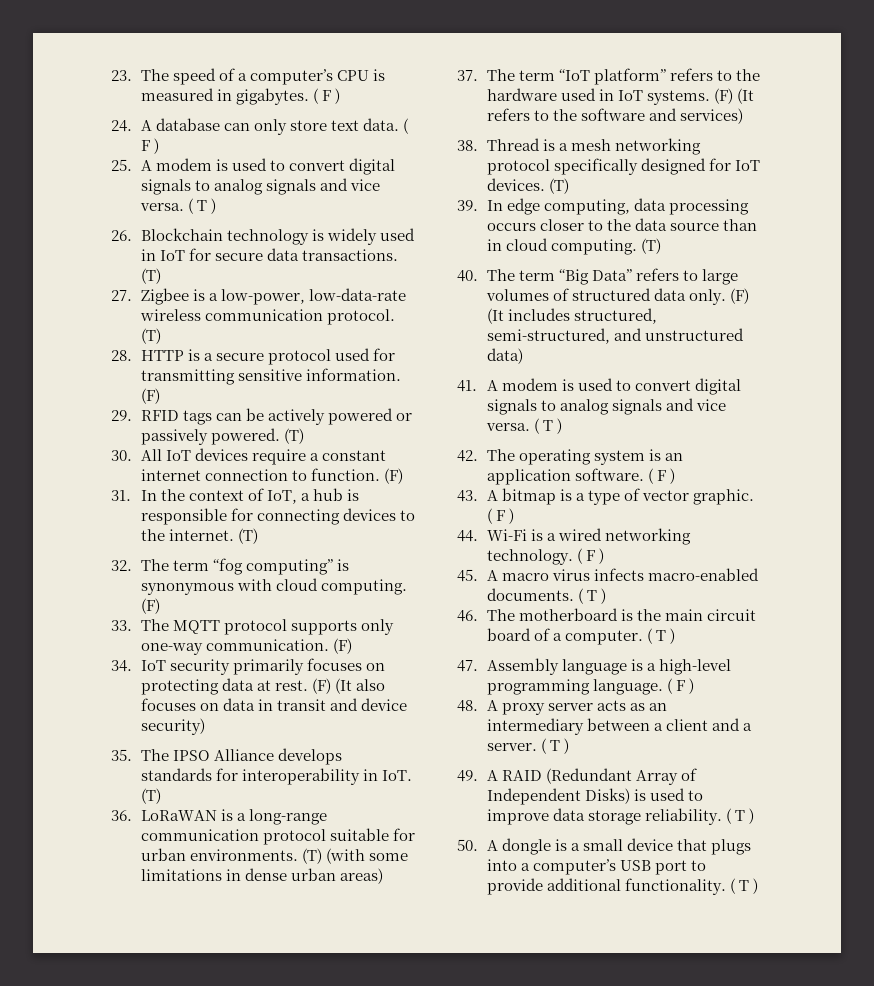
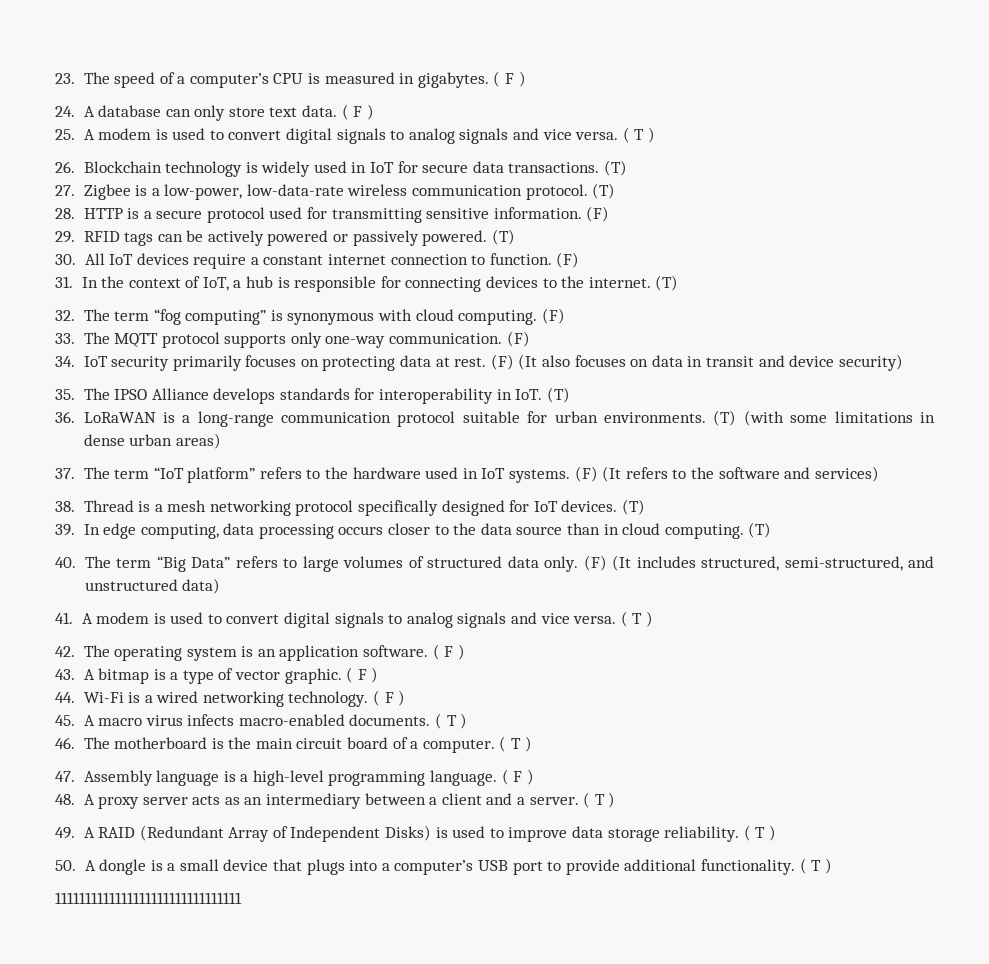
+ 1111111111111111111111111111111

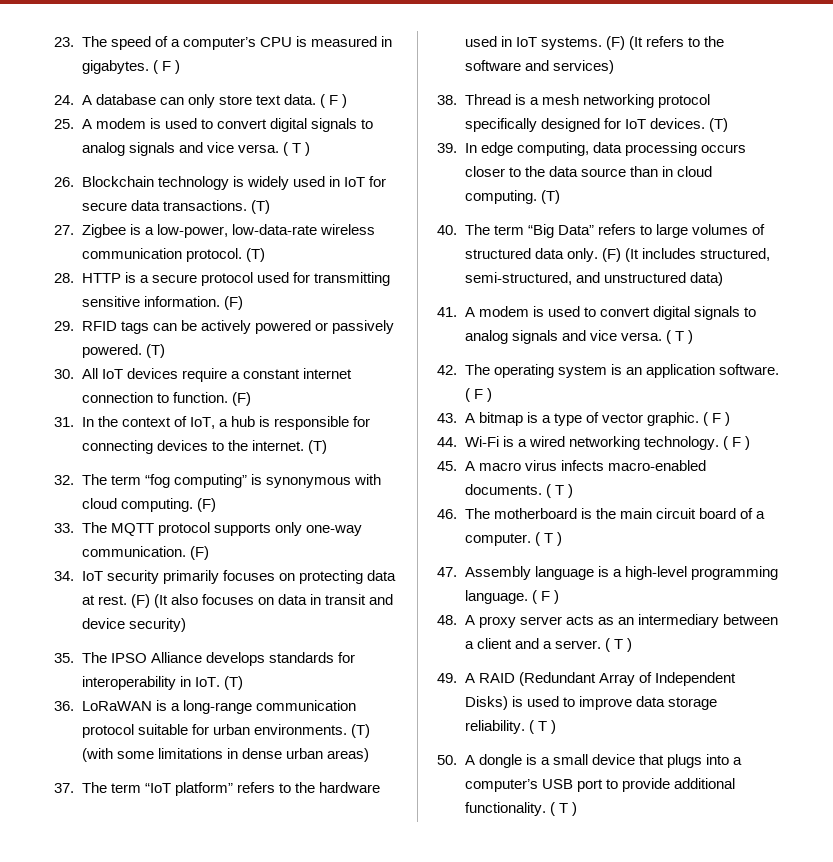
- 1111111111111111111111111111111

